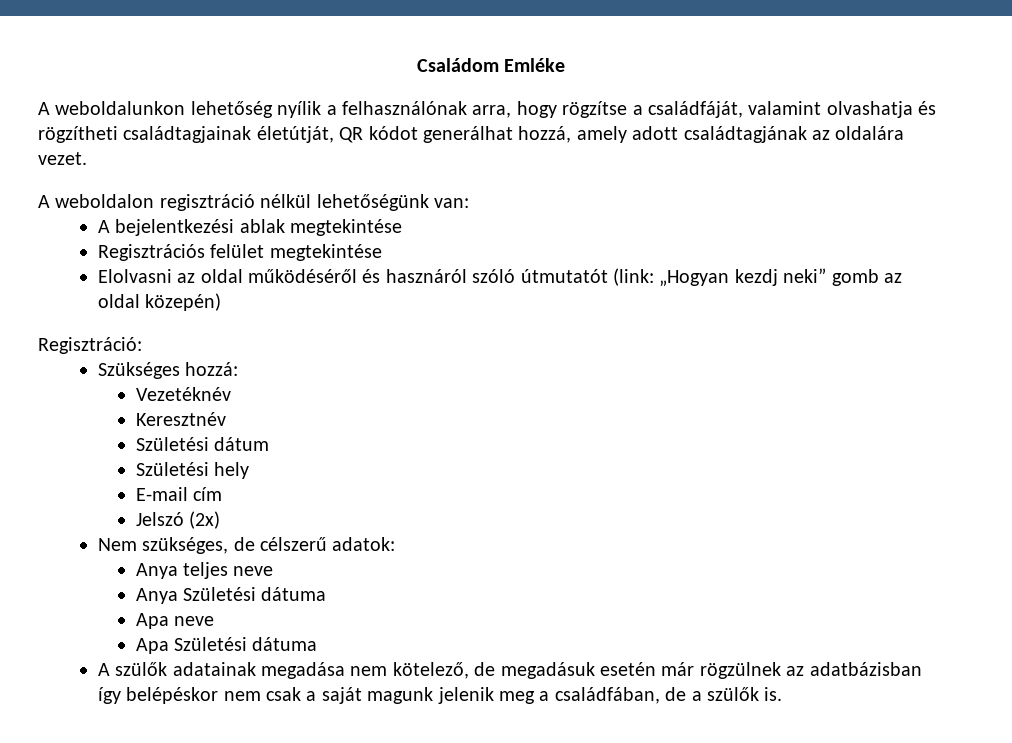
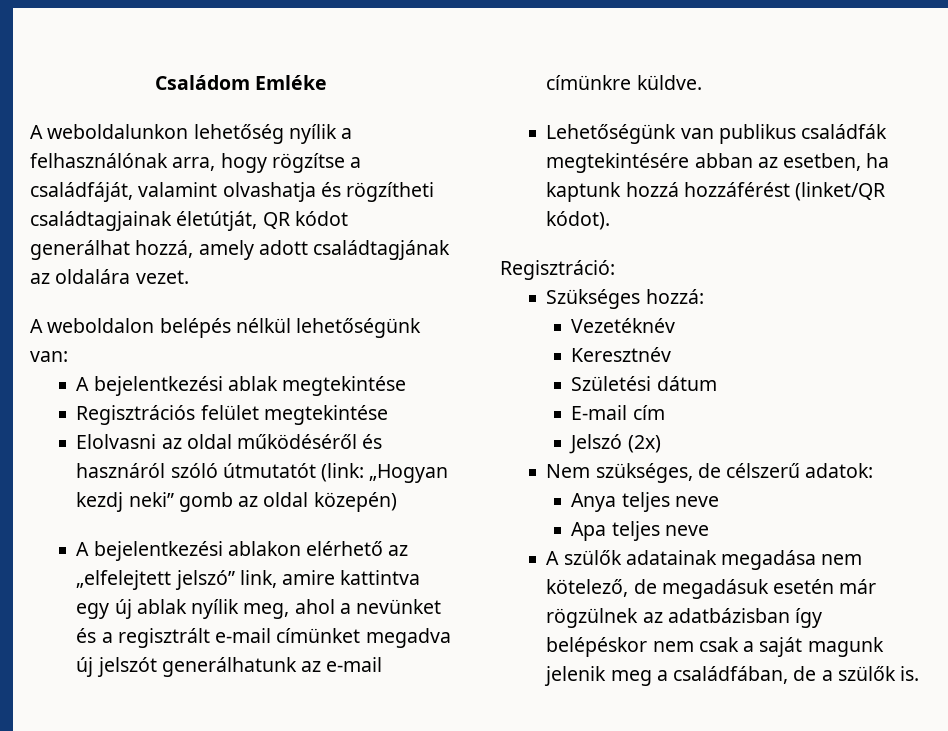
- A weboldalon regisztráció nélkül lehetőségünk van:
+ A weboldalon belépés nélkül lehetőségünk van:
+ A bejelentkezési ablakon elérhető az „elfelejtett jelszó” link, amire kattintva egy új ablak nyílik meg, ahol a nevünket és a regisztrált e-mail címünket megadva új jelszót generálhatunk az e-mail címünkre küldve.
+ Lehetőségünk van publikus családfák megtekintésére abban az esetben, ha kaptunk hozzá hozzáférést (linket/QR kódot).
- Születési hely
- Anya Születési dátuma
- Apa neve
- Apa Születési dátuma
+ Apa teljes neve

